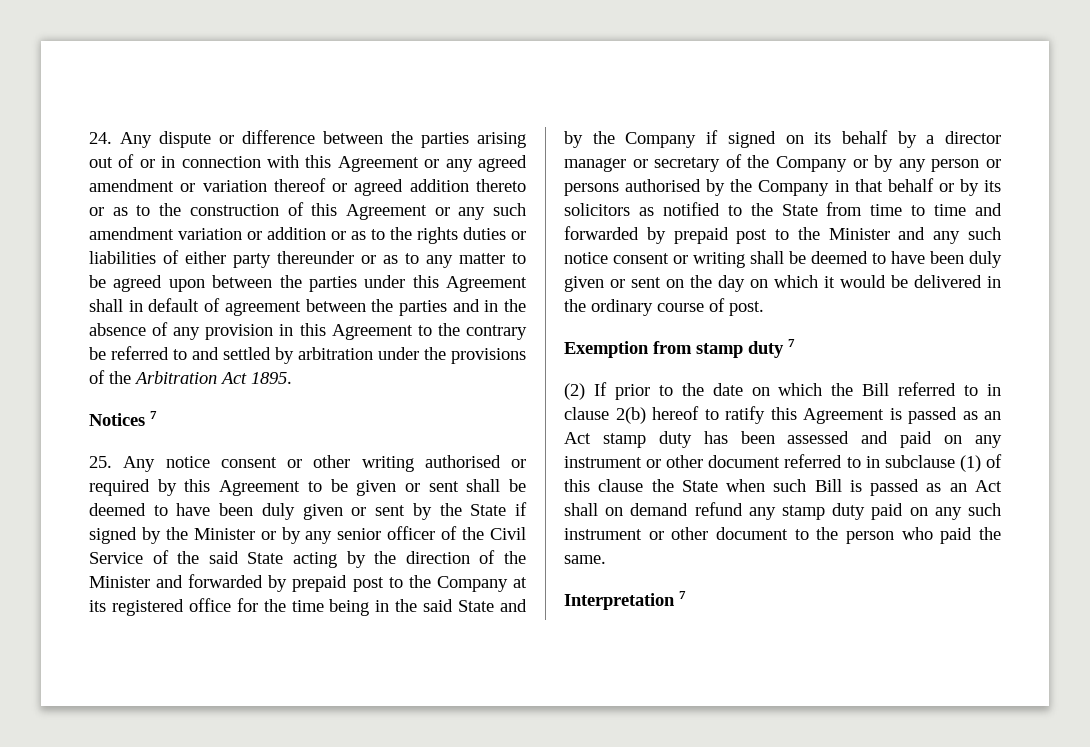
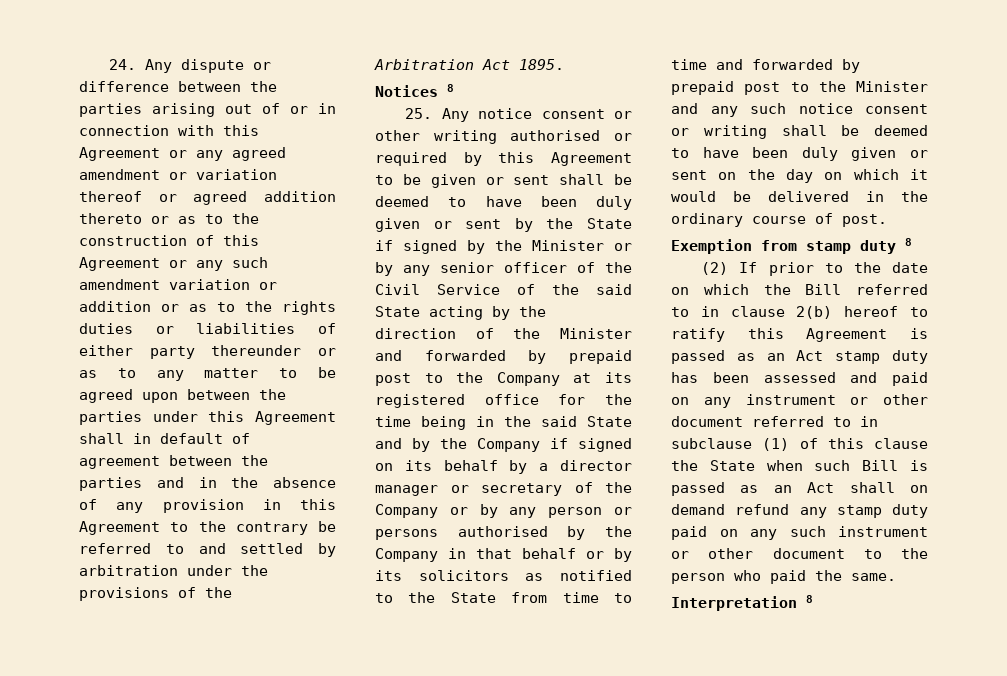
- Notices 7
+ Notices 8
- Exemption from stamp duty 7
+ Exemption from stamp duty 8
- Interpretation 7
+ Interpretation 8

